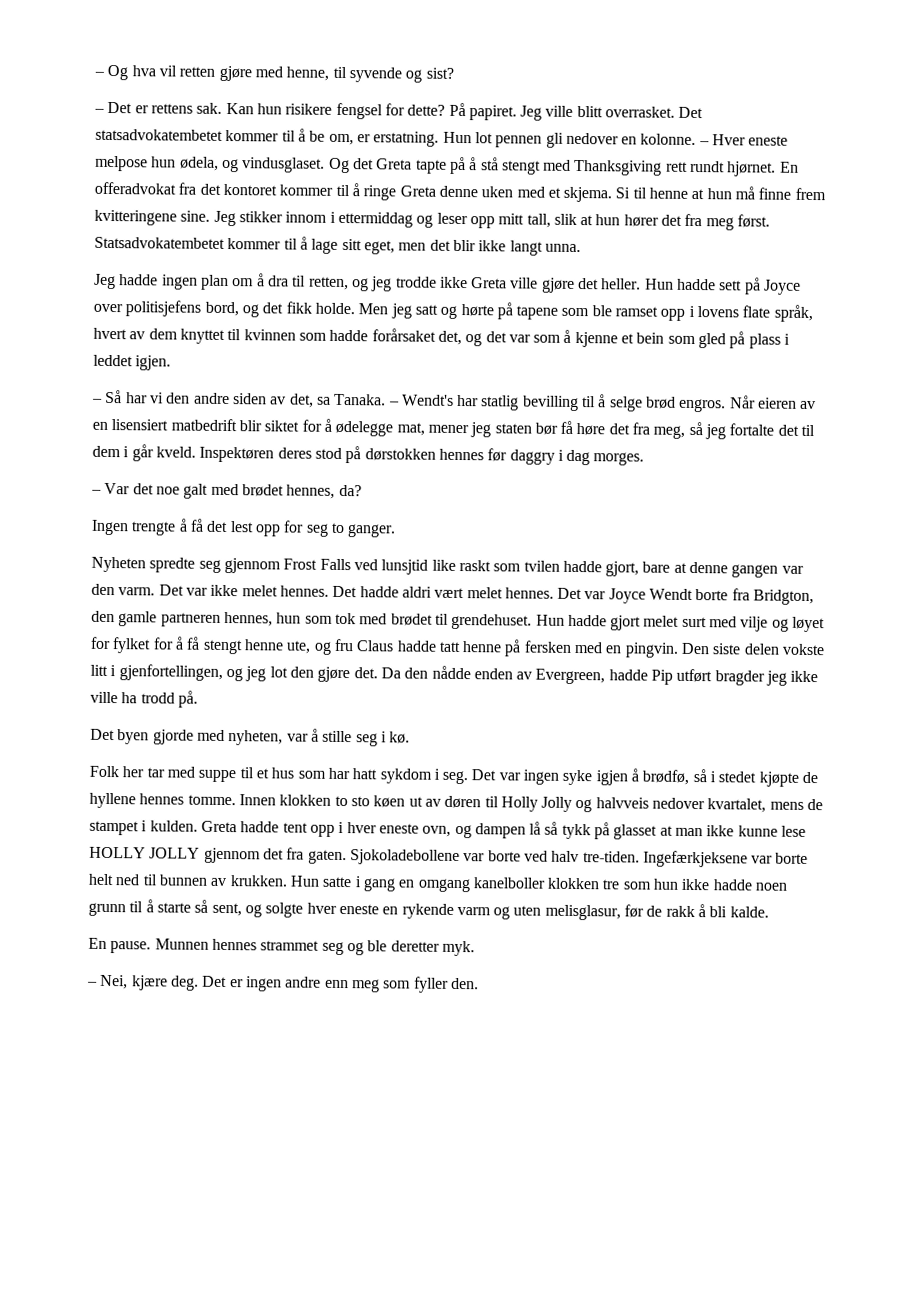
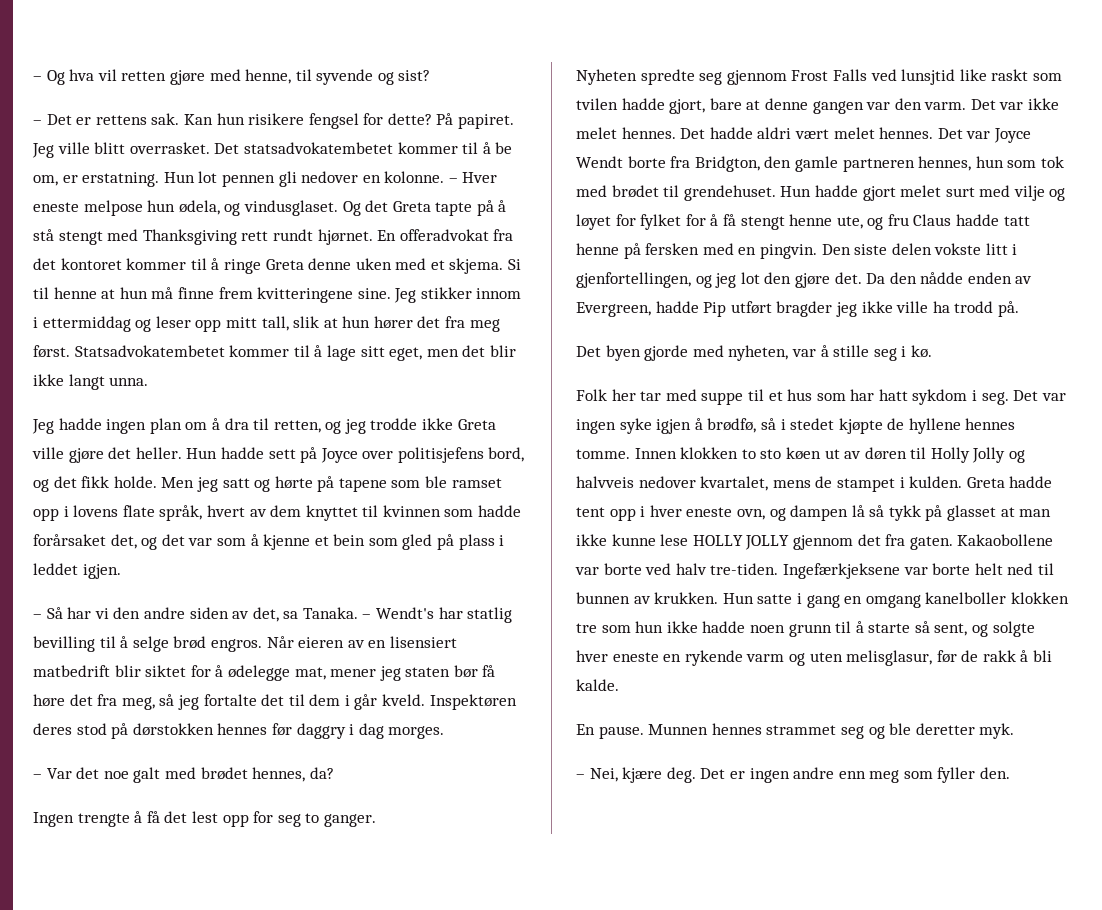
- Sjokoladebollene var borte ved halv tre-tiden.
+ Kakaobollene var borte ved halv tre-tiden.

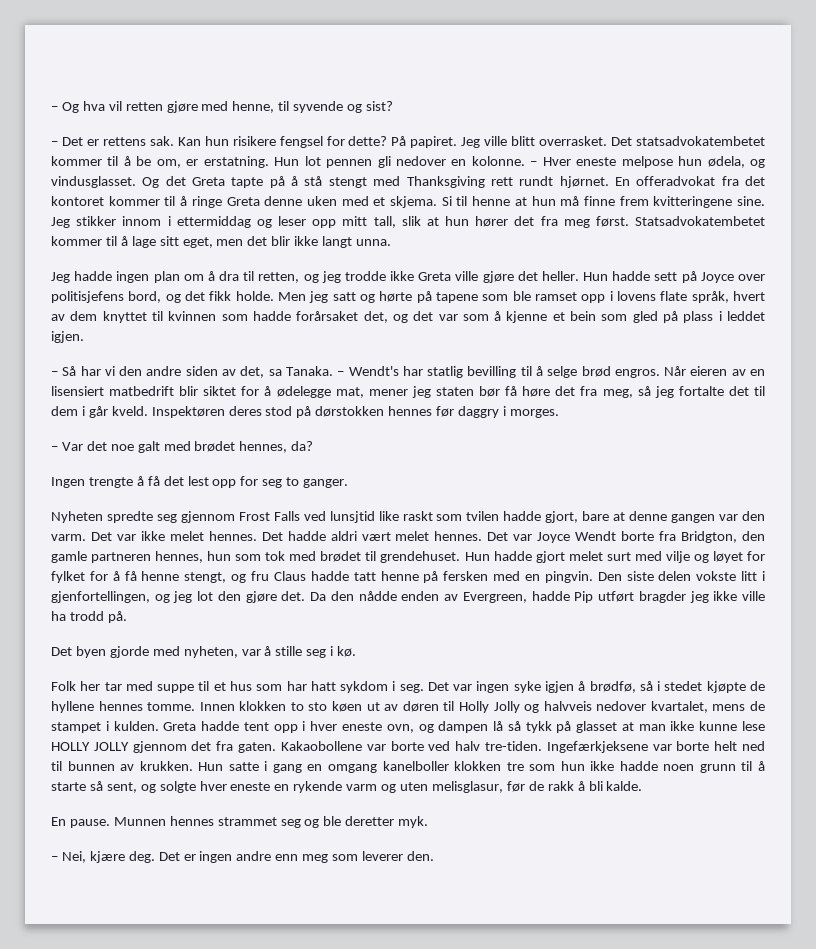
- – Hver eneste melpose hun ødela, og vindusglaset.
+ – Hver eneste melpose hun ødela, og vindusglasset.
- Inspektøren deres stod på dørstokken hennes før daggry i dag morges.
+ Inspektøren deres stod på dørstokken hennes før daggry i morges.
- Hun hadde gjort melet surt med vilje og løyet for fylket for å få stengt henne ute, og fru Claus hadde tatt henne på fersken med en pingvin.
+ Hun hadde gjort melet surt med vilje og løyet for fylket for å få henne stengt, og fru Claus hadde tatt henne på fersken med en pingvin.
- Det er ingen andre enn meg som fyller den.
+ Det er ingen andre enn meg som leverer den.

